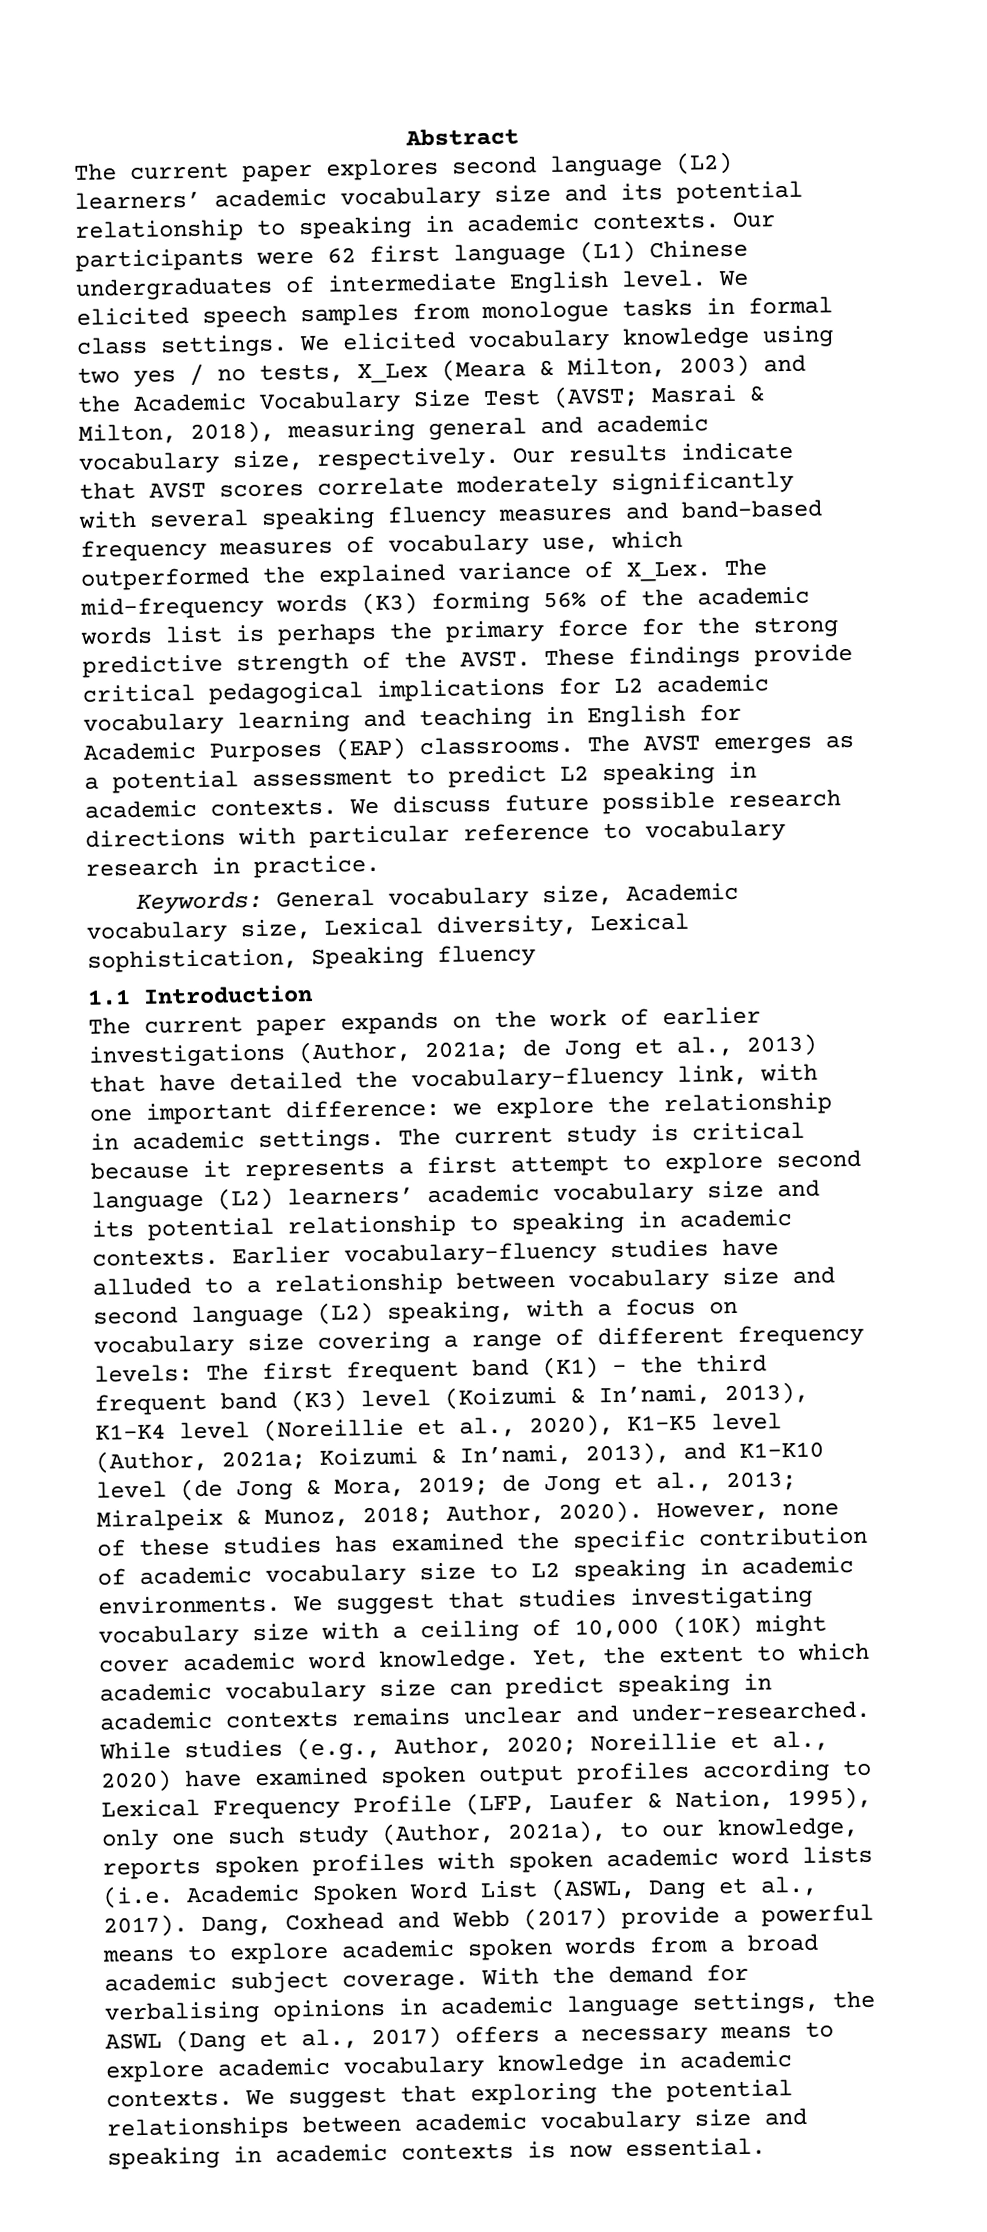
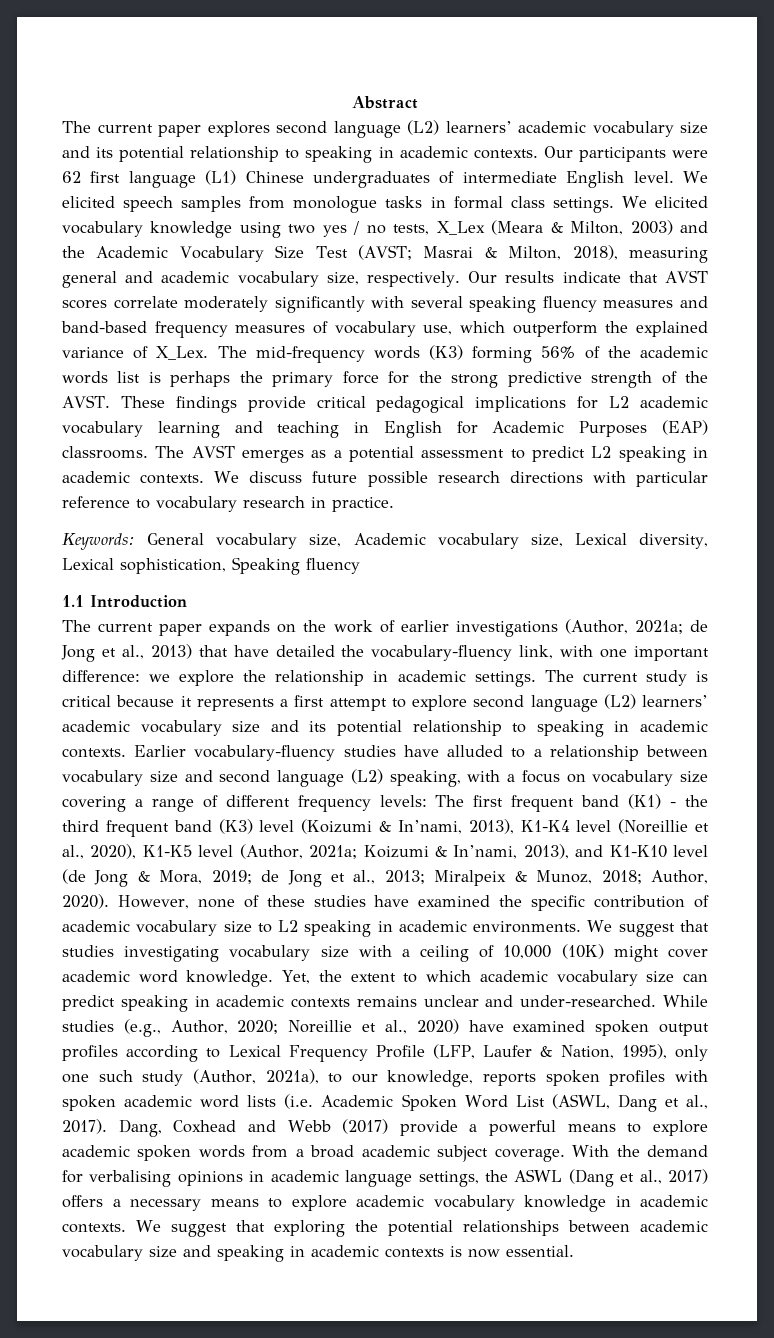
- Our results indicate that AVST scores correlate moderately significantly with several speaking fluency measures and band-based frequency measures of vocabulary use, which outperformed the explained variance of X_Lex.
+ Our results indicate that AVST scores correlate moderately significantly with several speaking fluency measures and band-based frequency measures of vocabulary use, which outperform the explained variance of X_Lex.
- However, none of these studies has examined the specific contribution of academic vocabulary size to L2 speaking in academic environments.
+ However, none of these studies have examined the specific contribution of academic vocabulary size to L2 speaking in academic environments.

